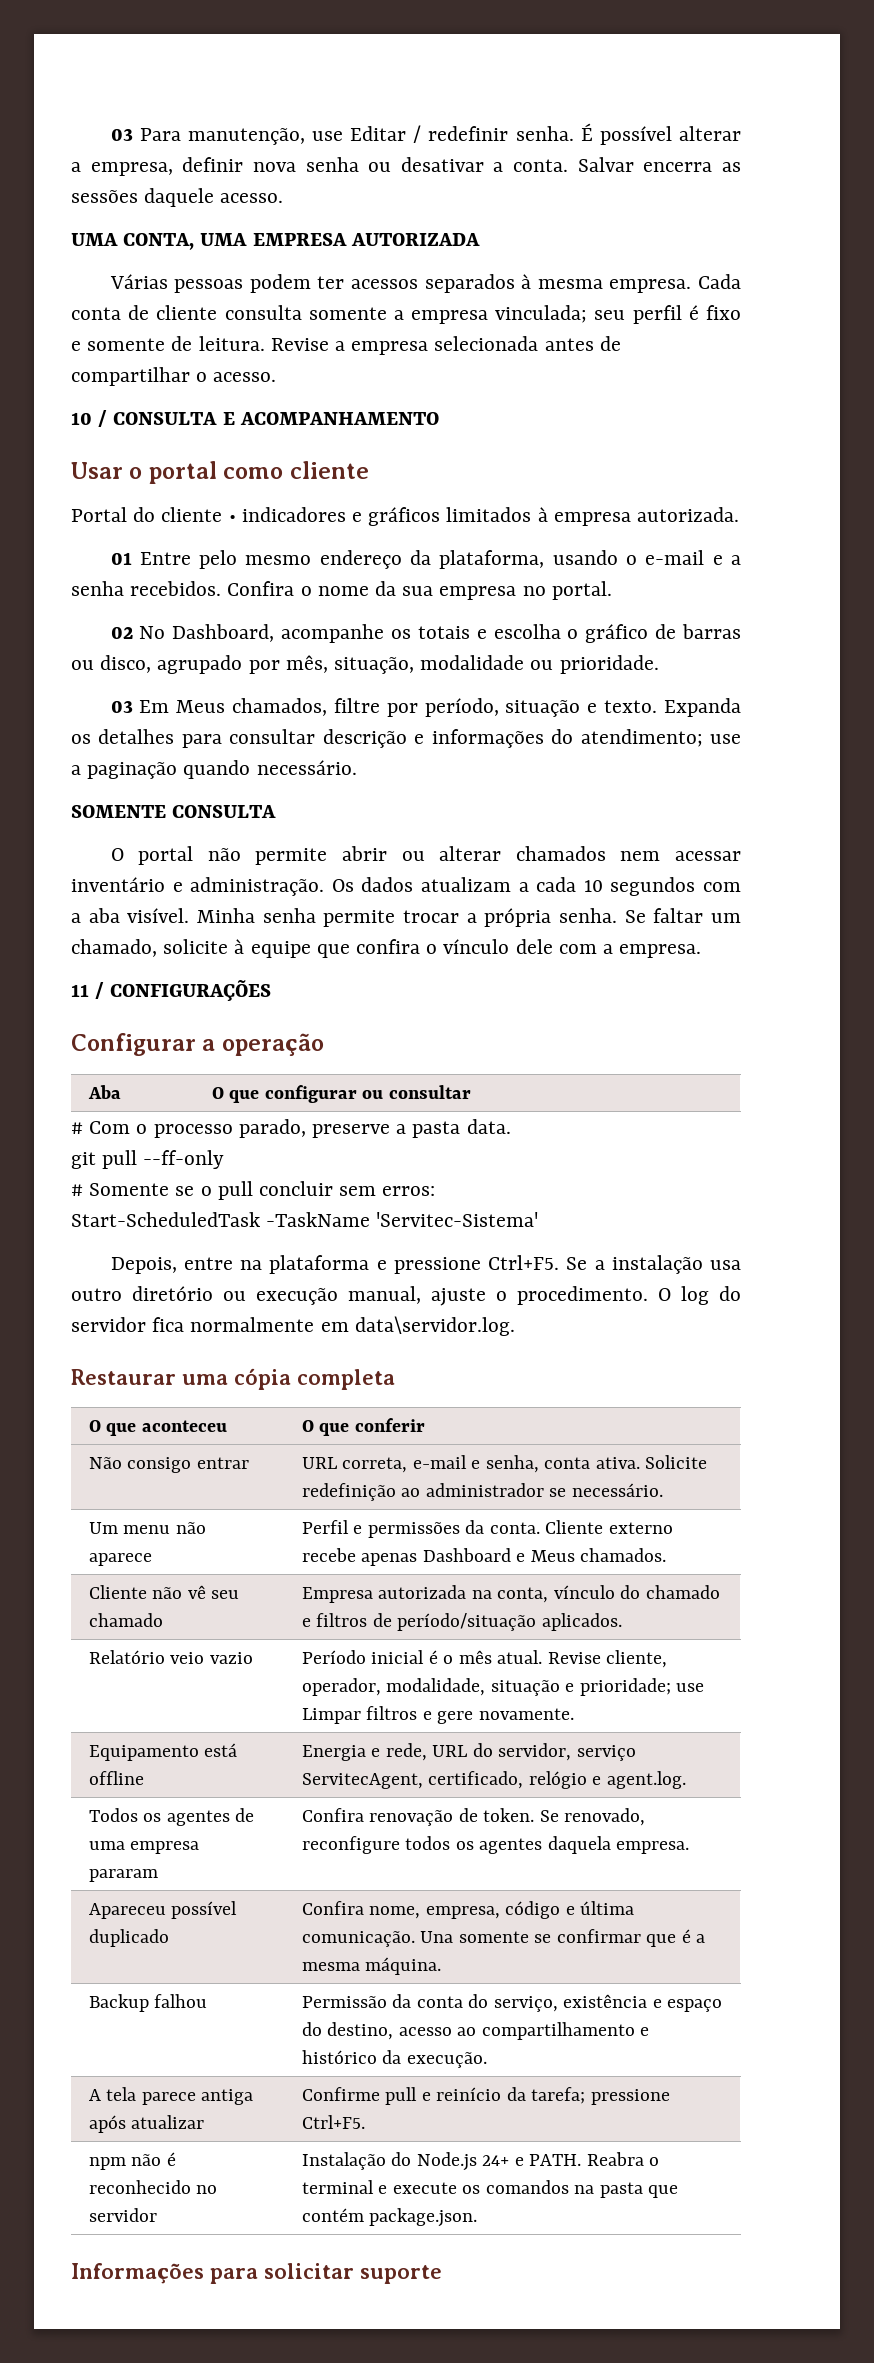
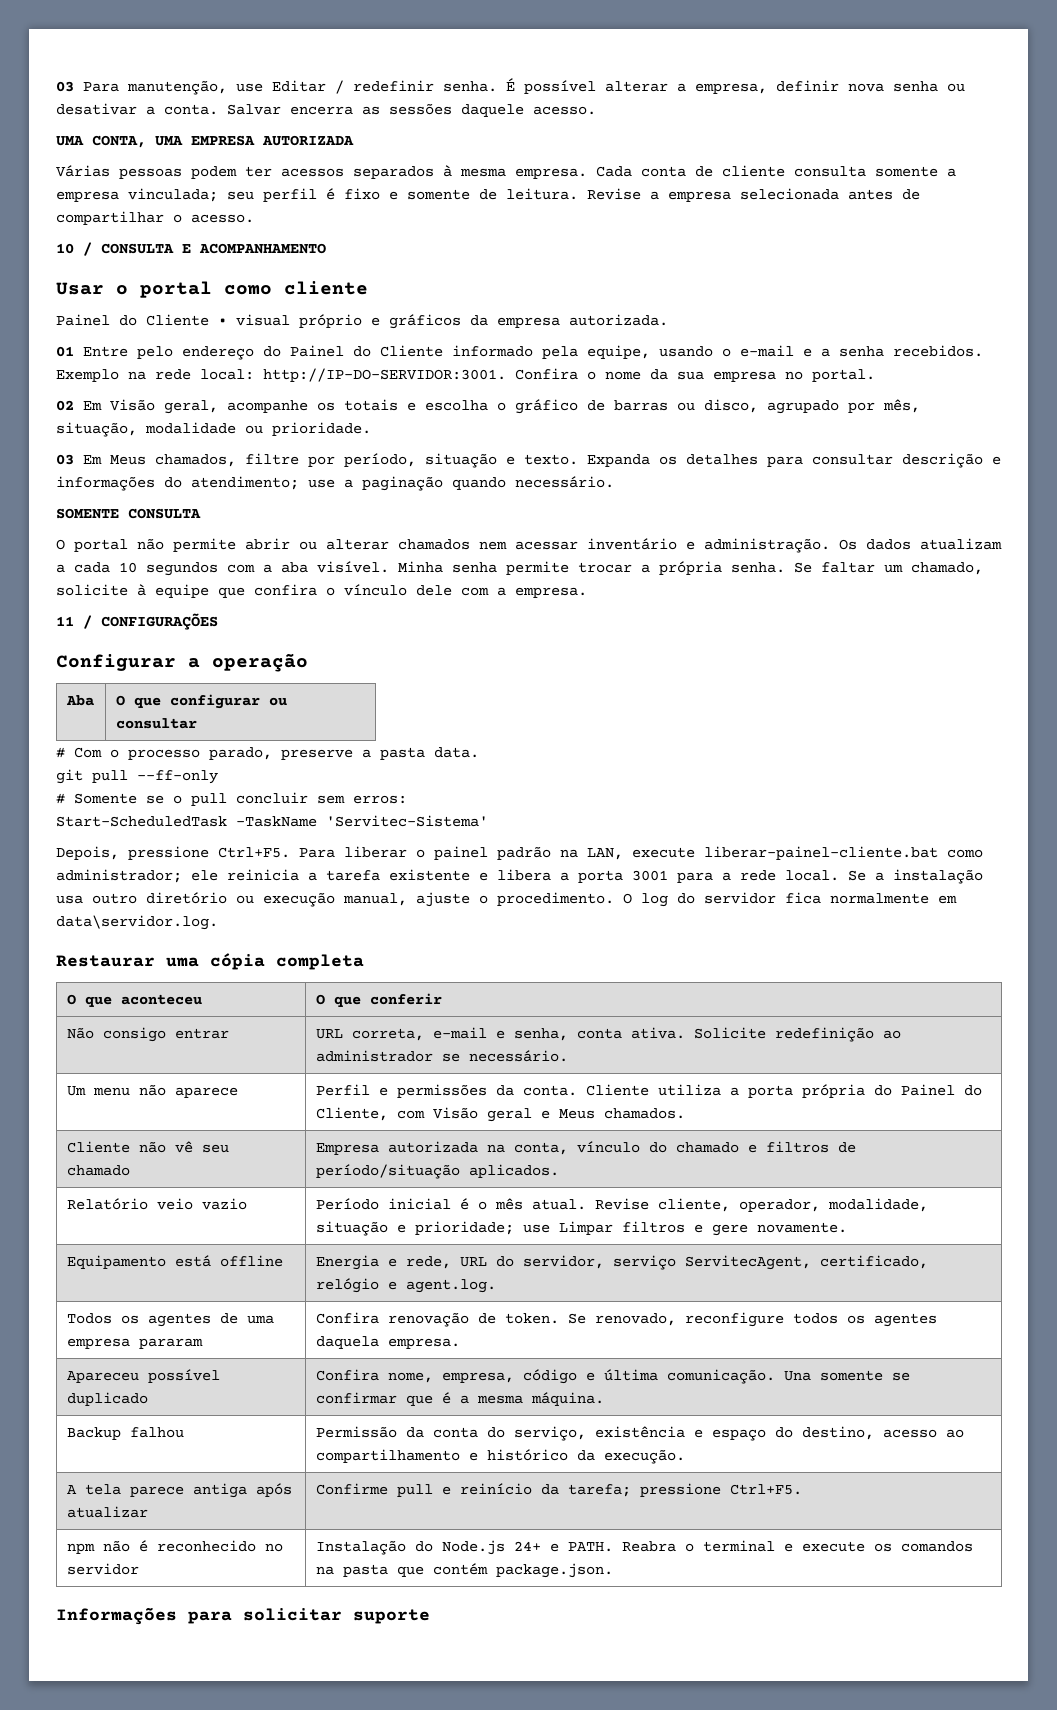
- Portal do cliente • indicadores e gráficos limitados à empresa autorizada.
+ Painel do Cliente • visual próprio e gráficos da empresa autorizada.
- 01 Entre pelo mesmo endereço da plataforma, usando o e-mail e a senha recebidos.
+ 01 Entre pelo endereço do Painel do Cliente informado pela equipe, usando o e-mail e a senha recebidos.
+ Exemplo na rede local: http://IP-DO-SERVIDOR:3001.
- 02 No Dashboard, acompanhe os totais e escolha o gráfico de barras ou disco, agrupado por mês, situação, modalidade ou prioridade.
+ 02 Em Visão geral, acompanhe os totais e escolha o gráfico de barras ou disco, agrupado por mês, situação, modalidade ou prioridade.
- Depois, entre na plataforma e pressione Ctrl+F5.
+ Depois, pressione Ctrl+F5. Para liberar o painel padrão na LAN, execute liberar-painel-cliente.bat como administrador; ele reinicia a tarefa existente e libera a porta 3001 para a rede local.
- Um menu não aparece | Perfil e permissões da conta. Cliente externo recebe apenas Dashboard e Meus chamados.
+ Um menu não aparece | Perfil e permissões da conta. Cliente utiliza a porta própria do Painel do Cliente, com Visão geral e Meus chamados.

